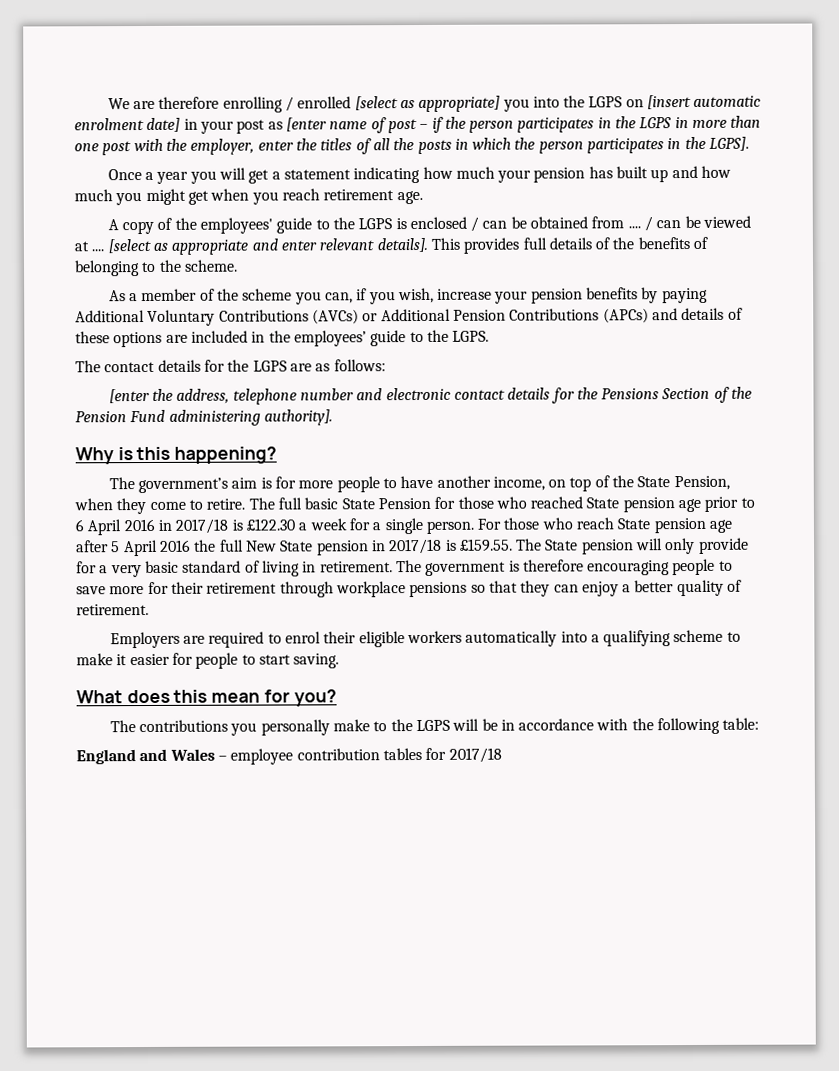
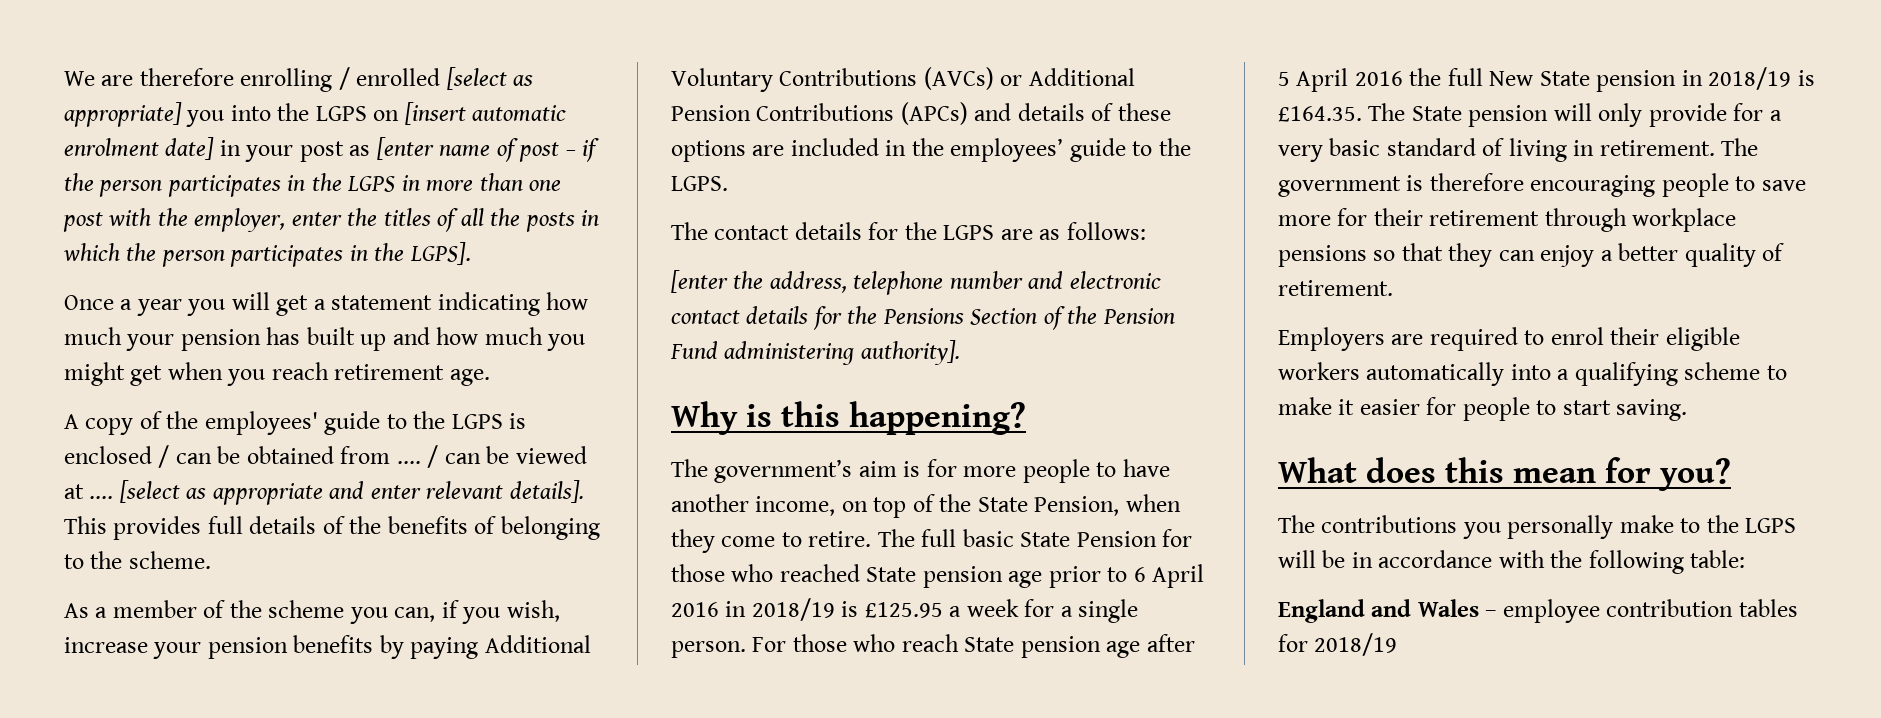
- The full basic State Pension for those who reached State pension age prior to 6 April 2016 in 2017/18 is £122.30 a week for a single person.
+ The full basic State Pension for those who reached State pension age prior to 6 April 2016 in 2018/19 is £125.95 a week for a single person.
- For those who reach State pension age after 5 April 2016 the full New State pension in 2017/18 is £159.55. The State pension will only provide for a very basic standard of living in retirement.
+ For those who reach State pension age after 5 April 2016 the full New State pension in 2018/19 is £164.35. The State pension will only provide for a very basic standard of living in retirement.
- England and Wales – employee contribution tables for 2017/18
+ England and Wales – employee contribution tables for 2018/19

